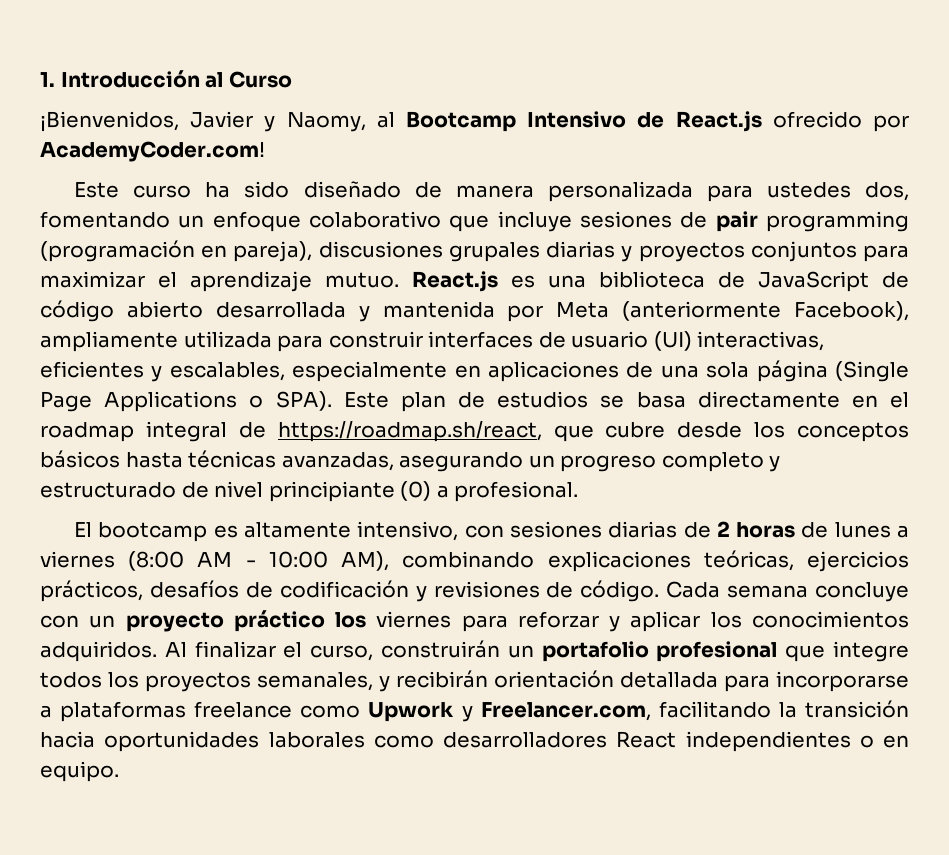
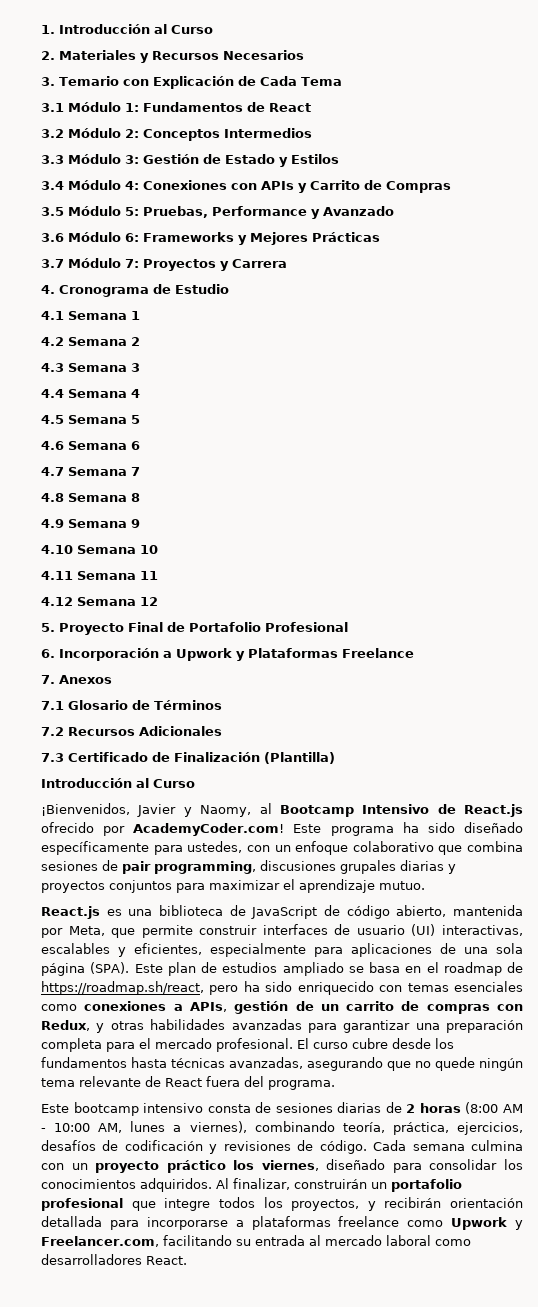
+ 2. Materiales y Recursos Necesarios
+ 3. Temario con Explicación de Cada Tema
+ 3.1 Módulo 1: Fundamentos de React
+ 3.2 Módulo 2: Conceptos Intermedios
+ 3.3 Módulo 3: Gestión de Estado y Estilos
+ 3.4 Módulo 4: Conexiones con APIs y Carrito de Compras
+ 3.5 Módulo 5: Pruebas, Performance y Avanzado
+ 3.6 Módulo 6: Frameworks y Mejores Prácticas
+ 3.7 Módulo 7: Proyectos y Carrera
+ 4. Cronograma de Estudio
+ 4.1 Semana 1
+ 4.2 Semana 2
+ 4.3 Semana 3
+ 4.4 Semana 4
+ 4.5 Semana 5
+ 4.6 Semana 6
+ 4.7 Semana 7
+ 4.8 Semana 8
+ 4.9 Semana 9
+ 4.10 Semana 10
+ 4.11 Semana 11
+ 4.12 Semana 12
+ 5. Proyecto Final de Portafolio Profesional
+ 6. Incorporación a Upwork y Plataformas Freelance
+ 7. Anexos
+ 7.1 Glosario de Términos
+ 7.2 Recursos Adicionales
+ 7.3 Certificado de Finalización (Plantilla)
+ Introducción al Curso
- ¡Bienvenidos, Javier y Naomy, al Bootcamp Intensivo de React.js ofrecido por AcademyCoder.com!
- Este curso ha sido diseñado de manera personalizada para ustedes dos, fomentando un enfoque colaborativo que incluye sesiones de pair programming (programación en pareja), discusiones grupales diarias y proyectos conjuntos para maximizar el aprendizaje mutuo. React.js es una biblioteca de JavaScript de código abierto desarrollada y mantenida por Meta (anteriormente Facebook), ampliamente utilizada para construir interfaces de usuario (UI) interactivas, eficientes y escalables, especialmente en aplicaciones de una sola página (Single Page Applications o SPA).
+ ¡Bienvenidos, Javier y Naomy, al Bootcamp Intensivo de React.js ofrecido por AcademyCoder.com! Este programa ha sido diseñado específicamente para ustedes, con un enfoque colaborativo que combina sesiones de pair programming, discusiones grupales diarias y proyectos conjuntos para maximizar el aprendizaje mutuo.
+ React.js es una biblioteca de JavaScript de código abierto, mantenida por Meta, que permite construir interfaces de usuario (UI) interactivas, escalables y eficientes, especialmente para aplicaciones de una sola página (SPA).
- Este plan de estudios se basa directamente en el roadmap integral de https://roadmap.sh/react, que cubre desde los conceptos básicos hasta técnicas avanzadas, asegurando un progreso completo y estructurado de nivel principiante (0) a profesional.
- El bootcamp es altamente intensivo, con sesiones diarias de 2 horas de lunes a viernes (8:00 AM - 10:00 AM), combinando explicaciones teóricas, ejercicios prácticos, desafíos de codificación y revisiones de código.
+ Este plan de estudios ampliado se basa en el roadmap de https://roadmap.sh/react, pero ha sido enriquecido con temas esenciales como conexiones a APIs, gestión de un carrito de compras con Redux, y otras habilidades avanzadas para garantizar una preparación completa para el mercado profesional. El curso cubre desde los fundamentos hasta técnicas avanzadas, asegurando que no quede ningún tema relevante de React fuera del programa.
+ Este bootcamp intensivo consta de sesiones diarias de 2 horas (8:00 AM - 10:00 AM, lunes a viernes), combinando teoría, práctica, ejercicios, desafíos de codificación y revisiones de código.
- Cada semana concluye con un proyecto práctico los viernes para reforzar y aplicar los conocimientos adquiridos.
+ Cada semana culmina con un proyecto práctico los viernes, diseñado para consolidar los conocimientos adquiridos.
- Al finalizar el curso, construirán un portafolio profesional que integre todos los proyectos semanales, y recibirán orientación detallada para incorporarse a plataformas freelance como Upwork y Freelancer.com, facilitando la transición hacia oportunidades laborales como desarrolladores React independientes o en equipo.
+ Al finalizar, construirán un portafolio profesional que integre todos los proyectos, y recibirán orientación detallada para incorporarse a plataformas freelance como Upwork y Freelancer.com, facilitando su entrada al mercado laboral como desarrolladores React.

